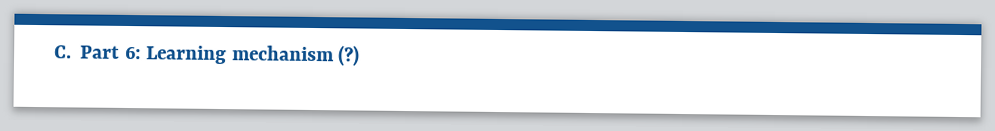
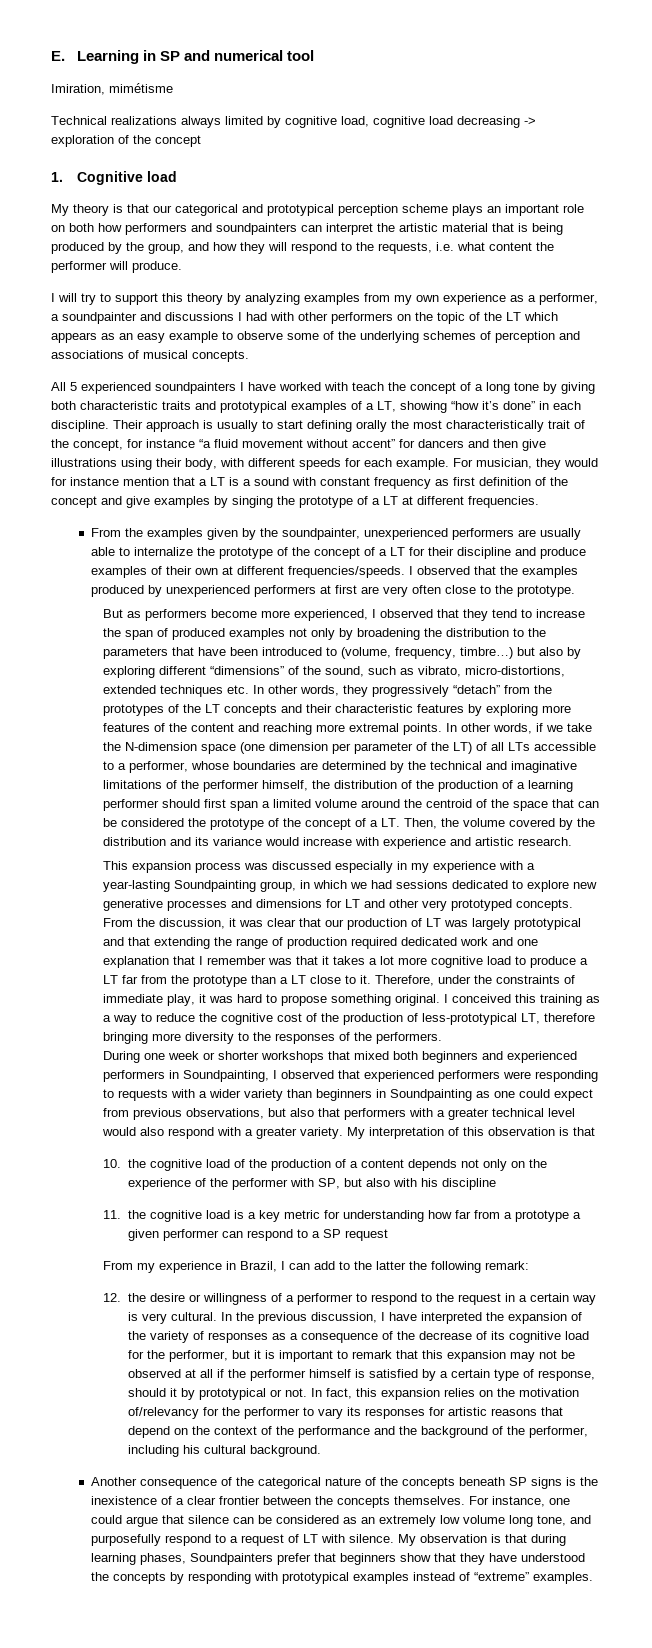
- C. Part 6: Learning mechanism (?)
+ E. Learning in SP and numerical tool
+ Imiration, mimétisme
+ Technical realizations always limited by cognitive load, cognitive load decreasing -> exploration of the concept
+ 1. Cognitive load
+ My theory is that our categorical and prototypical perception scheme plays an important role on both how performers and soundpainters can interpret the artistic material that is being produced by the group, and how they will respond to the requests, i.e. what content the performer will produce.
+ I will try to support this theory by analyzing examples from my own experience as a performer, a soundpainter and discussions I had with other performers on the topic of the LT which appears as an easy example to observe some of the underlying schemes of perception and associations of musical concepts.
+ All 5 experienced soundpainters I have worked with teach the concept of a long tone by giving both characteristic traits and prototypical examples of a LT, showing “how it’s done” in each discipline. Their approach is usually to start defining orally the most characteristically trait of the concept, for instance “a fluid movement without accent” for dancers and then give illustrations using their body, with different speeds for each example. For musician, they would for instance mention that a LT is a sound with constant frequency as first definition of the concept and give examples by singing the prototype of a LT at different frequencies.
+ From the examples given by the soundpainter, unexperienced performers are usually able to internalize the prototype of the concept of a LT for their discipline and produce examples of their own at different frequencies/speeds. I observed that the examples produced by unexperienced performers at first are very often close to the prototype.
+ But as performers become more experienced, I observed that they tend to increase the span of produced examples not only by broadening the distribution to the parameters that have been introduced to (volume, frequency, timbre…) but also by exploring different “dimensions” of the sound, such as vibrato, micro-distortions, extended techniques etc. In other words, they progressively “detach” from the prototypes of the LT concepts and their characteristic features by exploring more features of the content and reaching more extremal points. In other words, if we take the N-dimension space (one dimension per parameter of the LT) of all LTs accessible to a performer, whose boundaries are determined by the technical and imaginative limitations of the performer himself, the distribution of the production of a learning performer should first span a limited volume around the centroid of the space that can be considered the prototype of the concept of a LT. Then, the volume covered by the distribution and its variance would increase with experience and artistic research.
+ This expansion process was discussed especially in my experience with a year-lasting Soundpainting group, in which we had sessions dedicated to explore new generative processes and dimensions for LT and other very prototyped concepts. From the discussion, it was clear that our production of LT was largely prototypical and that extending the range of production required dedicated work and one explanation that I remember was that it takes a lot more cognitive load to produce a LT far from the prototype than a LT close to it. Therefore, under the constraints of immediate play, it was hard to propose something original. I conceived this training as a way to reduce the cognitive cost of the production of less-prototypical LT, therefore bringing more diversity to the responses of the performers.
+ During one week or shorter workshops that mixed both beginners and experienced performers in Soundpainting, I observed that experienced performers were responding to requests with a wider variety than beginners in Soundpainting as one could expect from previous observations, but also that performers with a greater technical level would also respond with a greater variety. My interpretation of this observation is that
+ 10. the cognitive load of the production of a content depends not only on the experience of the performer with SP, but also with his discipline
+ 11. the cognitive load is a key metric for understanding how far from a prototype a given performer can respond to a SP request
+ From my experience in Brazil, I can add to the latter the following remark:
+ 12. the desire or willingness of a performer to respond to the request in a certain way is very cultural. In the previous discussion, I have interpreted the expansion of the variety of responses as a consequence of the decrease of its cognitive load for the performer, but it is important to remark that this expansion may not be observed at all if the performer himself is satisfied by a certain type of response, should it by prototypical or not. In fact, this expansion relies on the motivation of/relevancy for the performer to vary its responses for artistic reasons that depend on the context of the performance and the background of the performer, including his cultural background.
+ Another consequence of the categorical nature of the concepts beneath SP signs is the inexistence of a clear frontier between the concepts themselves. For instance, one could argue that silence can be considered as an extremely low volume long tone, and purposefully respond to a request of LT with silence. My observation is that during learning phases, Soundpainters prefer that beginners show that they have understood the concepts by responding with prototypical examples instead of “extreme” examples.

